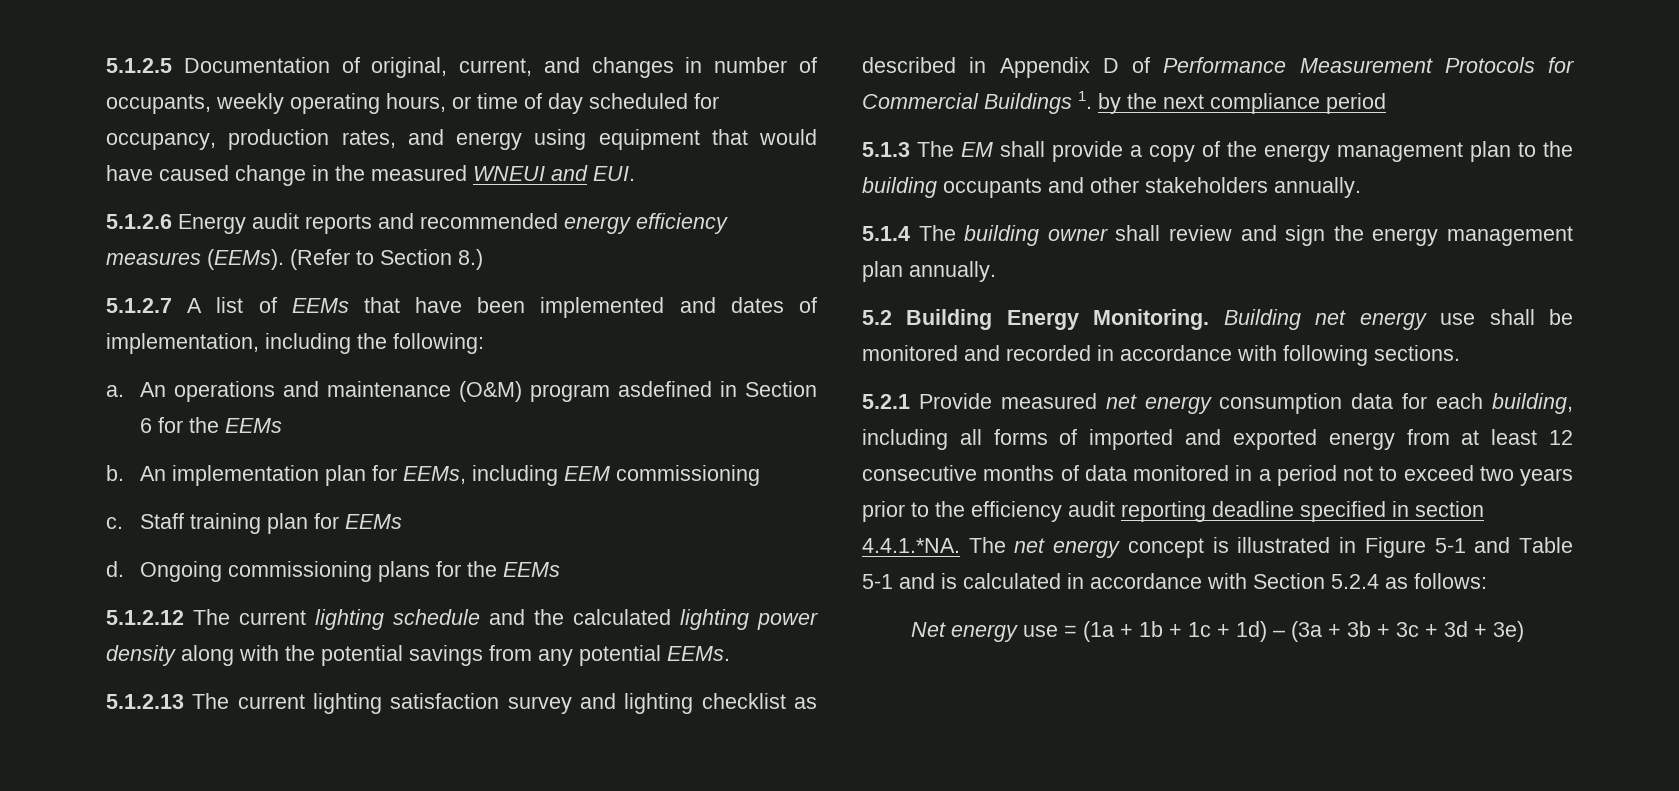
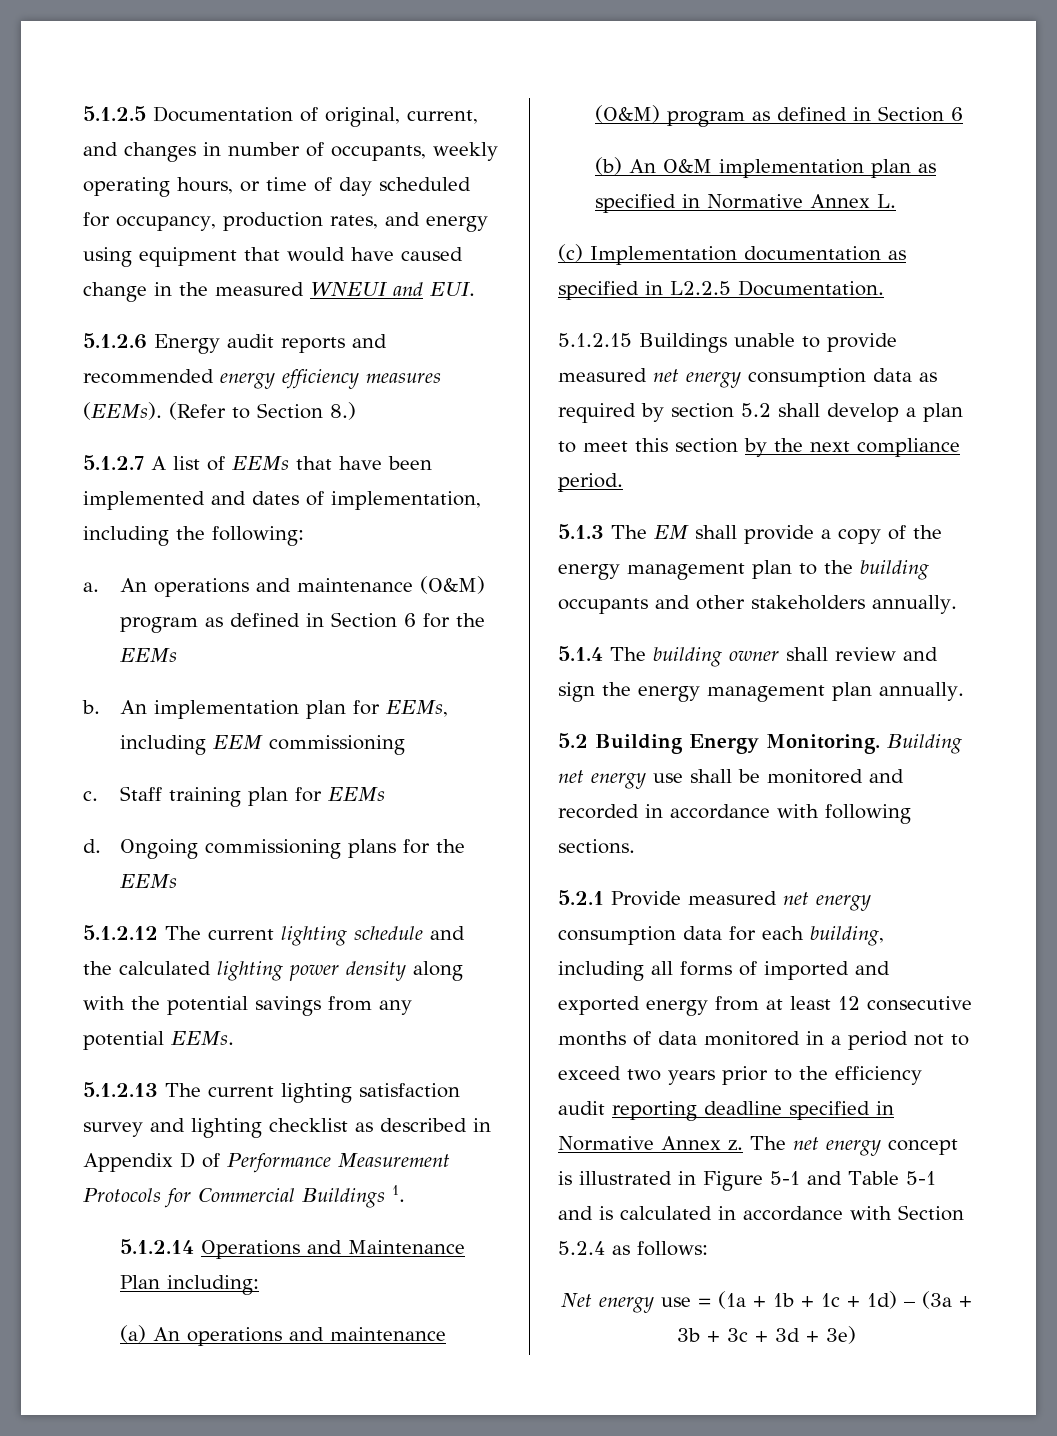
- An operations and maintenance (O&M) program asdefined in Section 6 for the EEMs
+ An operations and maintenance (O&M) program as defined in Section 6 for the EEMs
- 5.1.2.13 The current lighting satisfaction survey and lighting checklist as described in Appendix D of Performance Measurement Protocols for Commercial Buildings 1. by the next compliance period
+ 5.1.2.13 The current lighting satisfaction survey and lighting checklist as described in Appendix D of Performance Measurement Protocols for Commercial Buildings 1.
+ 5.1.2.14 Operations and Maintenance Plan including:
+ (a) An operations and maintenance (O&M) program as defined in Section 6
+ (b) An O&M implementation plan as specified in Normative Annex L.
+ (c) Implementation documentation as specified in L2.2.5 Documentation.
+ 5.1.2.15 Buildings unable to provide measured net energy consumption data as required by section 5.2 shall develop a plan to meet this section by the next compliance period.
- 5.2.1 Provide measured net energy consumption data for each building, including all forms of imported and exported energy from at least 12 consecutive months of data monitored in a period not to exceed two years prior to the efficiency audit reporting deadline specified in section 4.4.1.*NA. The net energy concept is illustrated in Figure 5-1 and Table 5-1 and is calculated in accordance with Section 5.2.4 as follows:
+ 5.2.1 Provide measured net energy consumption data for each building, including all forms of imported and exported energy from at least 12 consecutive months of data monitored in a period not to exceed two years prior to the efficiency audit reporting deadline specified in Normative Annex z. The net energy concept is illustrated in Figure 5-1 and Table 5-1 and is calculated in accordance with Section 5.2.4 as follows:

